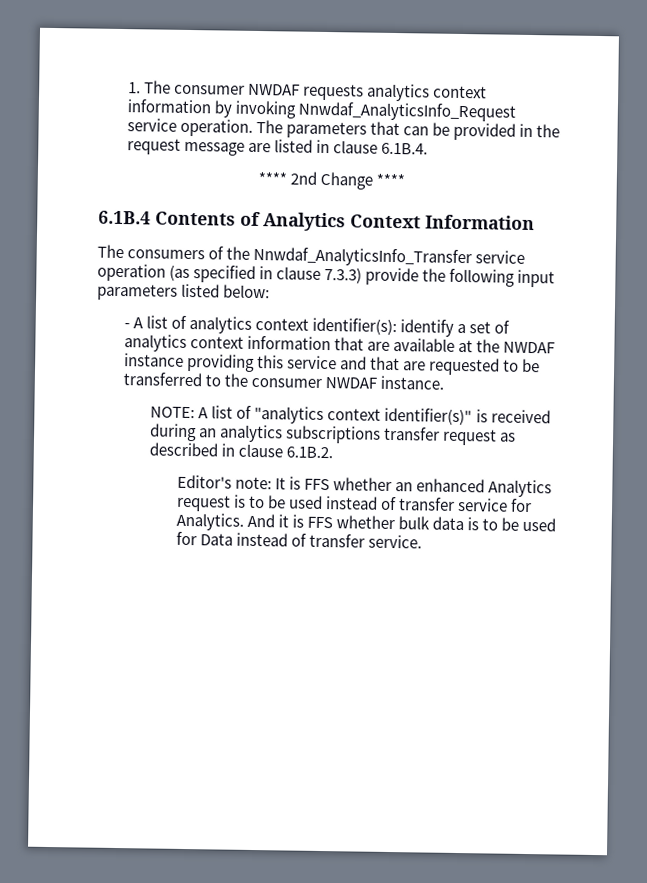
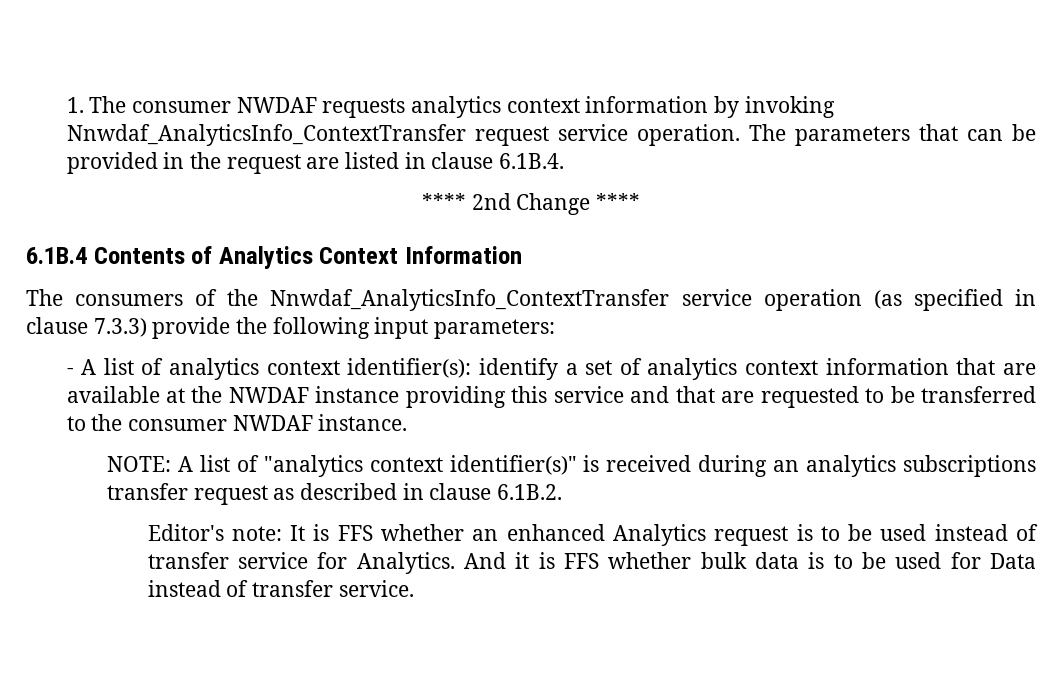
- 1. The consumer NWDAF requests analytics context information by invoking Nnwdaf_AnalyticsInfo_Request service operation.
+ 1. The consumer NWDAF requests analytics context information by invoking Nnwdaf_AnalyticsInfo_ContextTransfer request service operation.
- The parameters that can be provided in the request message are listed in clause 6.1B.4.
+ The parameters that can be provided in the request are listed in clause 6.1B.4.
- The consumers of the Nnwdaf_AnalyticsInfo_Transfer service operation (as specified in clause 7.3.3) provide the following input parameters listed below:
+ The consumers of the Nnwdaf_AnalyticsInfo_ContextTransfer service operation (as specified in clause 7.3.3) provide the following input parameters:

